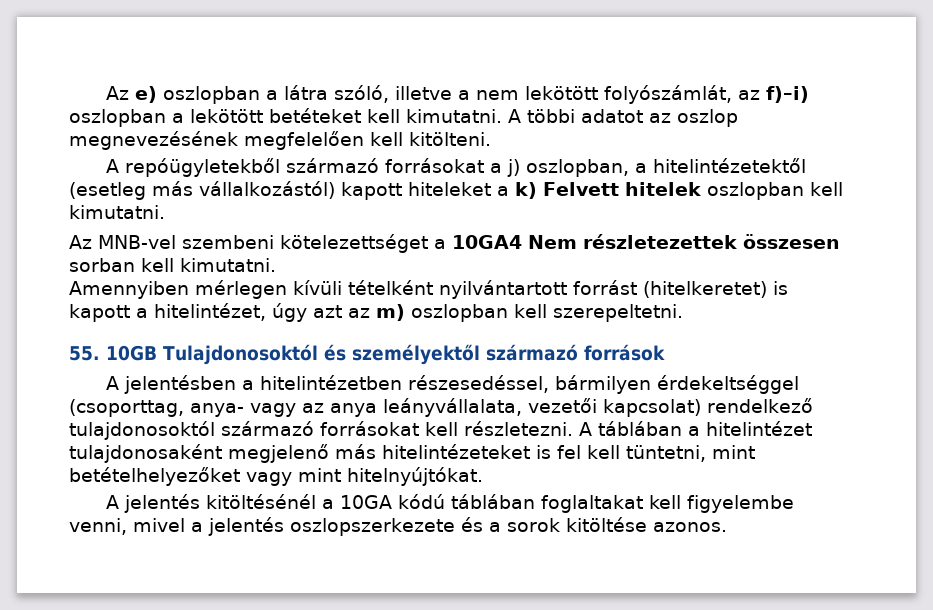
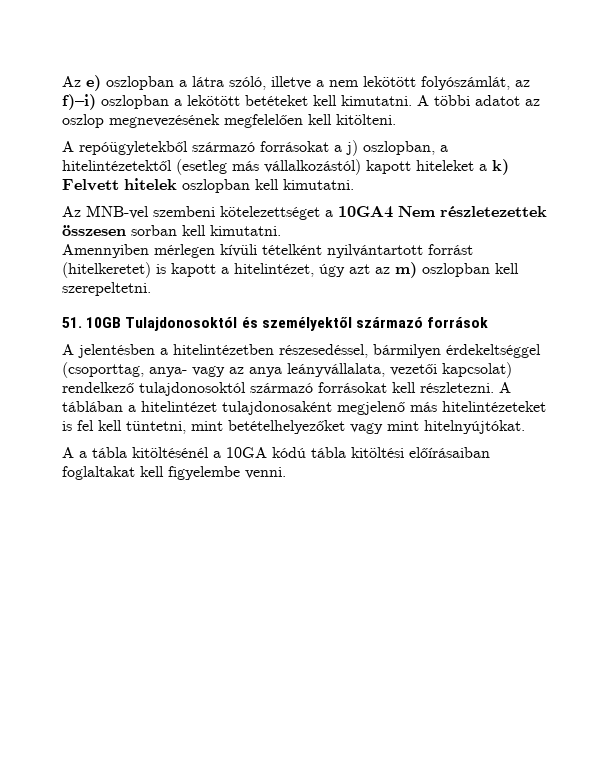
- 55. 10GB Tulajdonosoktól és személyektől származó források
+ 51. 10GB Tulajdonosoktól és személyektől származó források
- A jelentés kitöltésénél a 10GA kódú táblában foglaltakat kell figyelembe venni, mivel a jelentés oszlopszerkezete és a sorok kitöltése azonos.
+ A a tábla kitöltésénél a 10GA kódú tábla kitöltési előírásaiban foglaltakat kell figyelembe venni.

